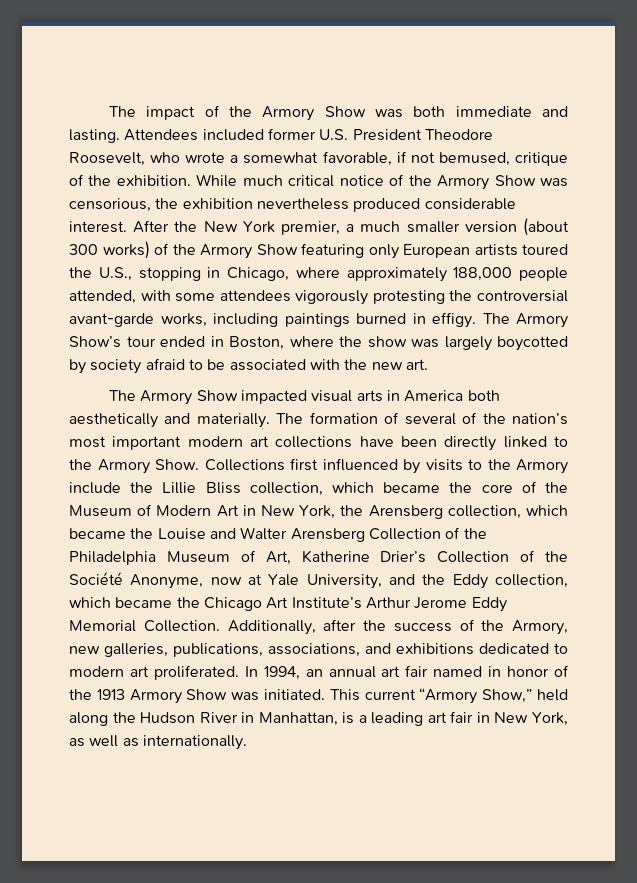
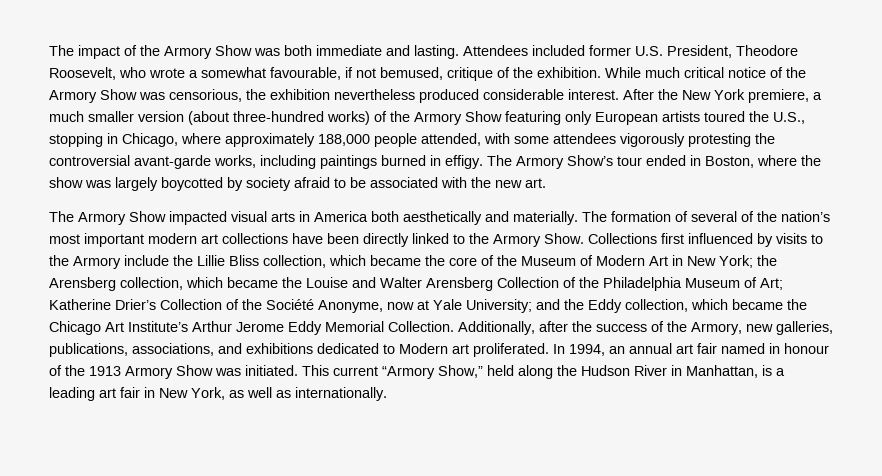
- Attendees included former U.S. President Theodore Roosevelt, who wrote a somewhat favorable, if not bemused, critique of the exhibition.
+ Attendees included former U.S. President, Theodore Roosevelt, who wrote a somewhat favourable, if not bemused, critique of the exhibition.
- After the New York premier, a much smaller version (about 300 works) of the Armory Show featuring only European artists toured the U.S., stopping in Chicago, where approximately 188,000 people attended, with some attendees vigorously protesting the controversial avant-garde works, including paintings burned in effigy.
+ After the New York premiere, a much smaller version (about three-hundred works) of the Armory Show featuring only European artists toured the U.S., stopping in Chicago, where approximately 188,000 people attended, with some attendees vigorously protesting the controversial avant-garde works, including paintings burned in effigy.
- Collections first influenced by visits to the Armory include the Lillie Bliss collection, which became the core of the Museum of Modern Art in New York, the Arensberg collection, which became the Louise and Walter Arensberg Collection of the Philadelphia Museum of Art, Katherine Drier’s Collection of the Société Anonyme, now at Yale University, and the Eddy collection, which became the Chicago Art Institute’s Arthur Jerome Eddy Memorial Collection.
+ Collections first influenced by visits to the Armory include the Lillie Bliss collection, which became the core of the Museum of Modern Art in New York; the Arensberg collection, which became the Louise and Walter Arensberg Collection of the Philadelphia Museum of Art; Katherine Drier’s Collection of the Société Anonyme, now at Yale University; and the Eddy collection, which became the Chicago Art Institute’s Arthur Jerome Eddy Memorial Collection.
- Additionally, after the success of the Armory, new galleries, publications, associations, and exhibitions dedicated to modern art proliferated.
+ Additionally, after the success of the Armory, new galleries, publications, associations, and exhibitions dedicated to Modern art proliferated.
- In 1994, an annual art fair named in honor of the 1913 Armory Show was initiated.
+ In 1994, an annual art fair named in honour of the 1913 Armory Show was initiated.

